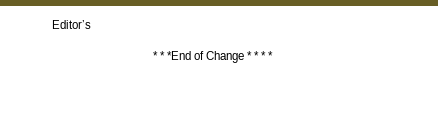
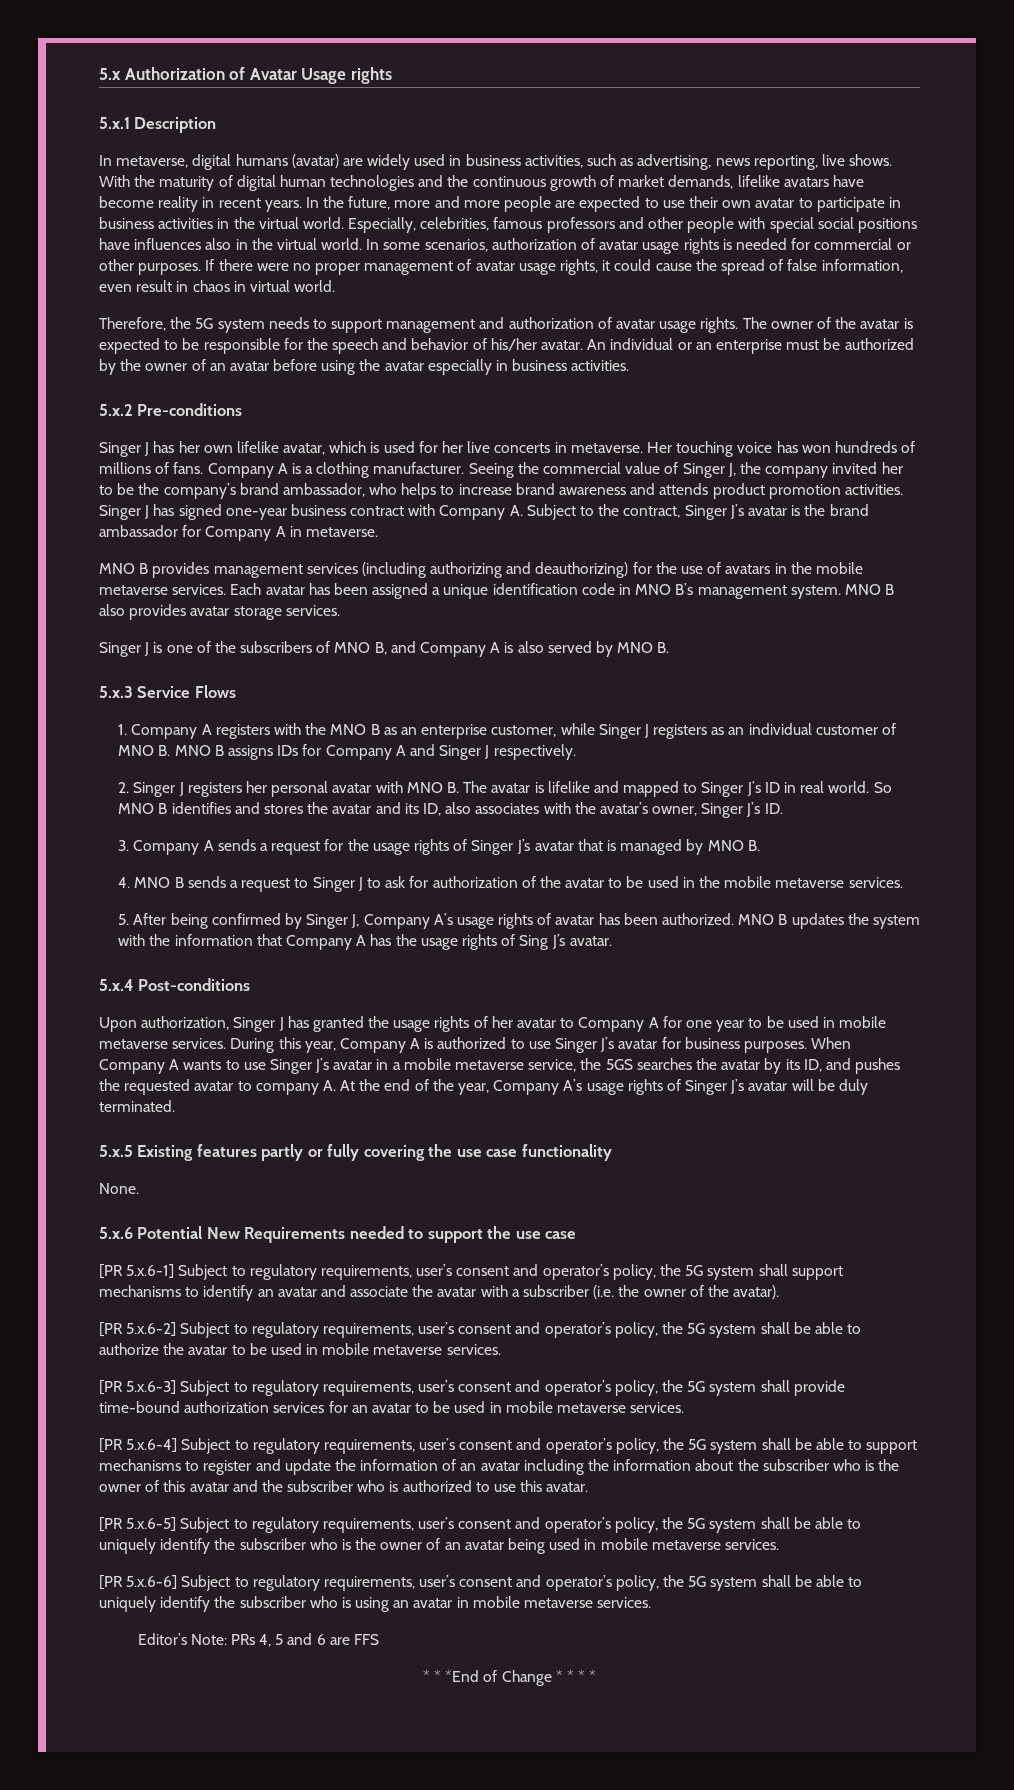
- Editor’s
+ 5.x Authorization of Avatar Usage rights
+ 5.x.1 Description
+ In metaverse, digital humans (avatar) are widely used in business activities, such as advertising, news reporting, live shows. With the maturity of digital human technologies and the continuous growth of market demands, lifelike avatars have become reality in recent years. In the future, more and more people are expected to use their own avatar to participate in business activities in the virtual world. Especially, celebrities, famous professors and other people with special social positions have influences also in the virtual world. In some scenarios, authorization of avatar usage rights is needed for commercial or other purposes. If there were no proper management of avatar usage rights, it could cause the spread of false information, even result in chaos in virtual world.
+ Therefore, the 5G system needs to support management and authorization of avatar usage rights. The owner of the avatar is expected to be responsible for the speech and behavior of his/her avatar. An individual or an enterprise must be authorized by the owner of an avatar before using the avatar especially in business activities.
+ 5.x.2 Pre-conditions
+ Singer J has her own lifelike avatar, which is used for her live concerts in metaverse. Her touching voice has won hundreds of millions of fans. Company A is a clothing manufacturer. Seeing the commercial value of Singer J, the company invited her to be the company’s brand ambassador, who helps to increase brand awareness and attends product promotion activities. Singer J has signed one-year business contract with Company A. Subject to the contract, Singer J’s avatar is the brand ambassador for Company A in metaverse.
+ MNO B provides management services (including authorizing and deauthorizing) for the use of avatars in the mobile metaverse services. Each avatar has been assigned a unique identification code in MNO B’s management system. MNO B also provides avatar storage services.
+ Singer J is one of the subscribers of MNO B, and Company A is also served by MNO B.
+ 5.x.3 Service Flows
+ 1. Company A registers with the MNO B as an enterprise customer, while Singer J registers as an individual customer of MNO B. MNO B assigns IDs for Company A and Singer J respectively.
+ 2. Singer J registers her personal avatar with MNO B. The avatar is lifelike and mapped to Singer J’s ID in real world. So MNO B identifies and stores the avatar and its ID, also associates with the avatar’s owner, Singer J’s ID.
+ 3. Company A sends a request for the usage rights of Singer J’s avatar that is managed by MNO B.
+ 4. MNO B sends a request to Singer J to ask for authorization of the avatar to be used in the mobile metaverse services.
+ 5. After being confirmed by Singer J, Company A’s usage rights of avatar has been authorized. MNO B updates the system with the information that Company A has the usage rights of Sing J’s avatar.
+ 5.x.4 Post-conditions
+ Upon authorization, Singer J has granted the usage rights of her avatar to Company A for one year to be used in mobile metaverse services. During this year, Company A is authorized to use Singer J’s avatar for business purposes. When Company A wants to use Singer J’s avatar in a mobile metaverse service, the 5GS searches the avatar by its ID, and pushes the requested avatar to company A. At the end of the year, Company A’s usage rights of Singer J’s avatar will be duly terminated.
+ 5.x.5 Existing features partly or fully covering the use case functionality
+ None.
+ 5.x.6 Potential New Requirements needed to support the use case
+ [PR 5.x.6-1] Subject to regulatory requirements, user’s consent and operator’s policy, the 5G system shall support mechanisms to identify an avatar and associate the avatar with a subscriber (i.e. the owner of the avatar).
+ [PR 5.x.6-2] Subject to regulatory requirements, user’s consent and operator’s policy, the 5G system shall be able to authorize the avatar to be used in mobile metaverse services.
+ [PR 5.x.6-3] Subject to regulatory requirements, user’s consent and operator’s policy, the 5G system shall provide time-bound authorization services for an avatar to be used in mobile metaverse services.
+ [PR 5.x.6-4] Subject to regulatory requirements, user’s consent and operator’s policy, the 5G system shall be able to support mechanisms to register and update the information of an avatar including the information about the subscriber who is the owner of this avatar and the subscriber who is authorized to use this avatar.
+ [PR 5.x.6-5] Subject to regulatory requirements, user’s consent and operator’s policy, the 5G system shall be able to uniquely identify the subscriber who is the owner of an avatar being used in mobile metaverse services.
+ [PR 5.x.6-6] Subject to regulatory requirements, user’s consent and operator’s policy, the 5G system shall be able to uniquely identify the subscriber who is using an avatar in mobile metaverse services.
+ Editor’s Note: PRs 4, 5 and 6 are FFS

